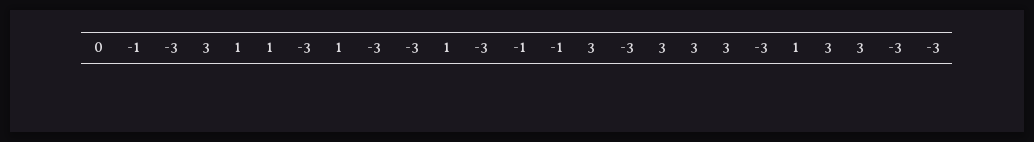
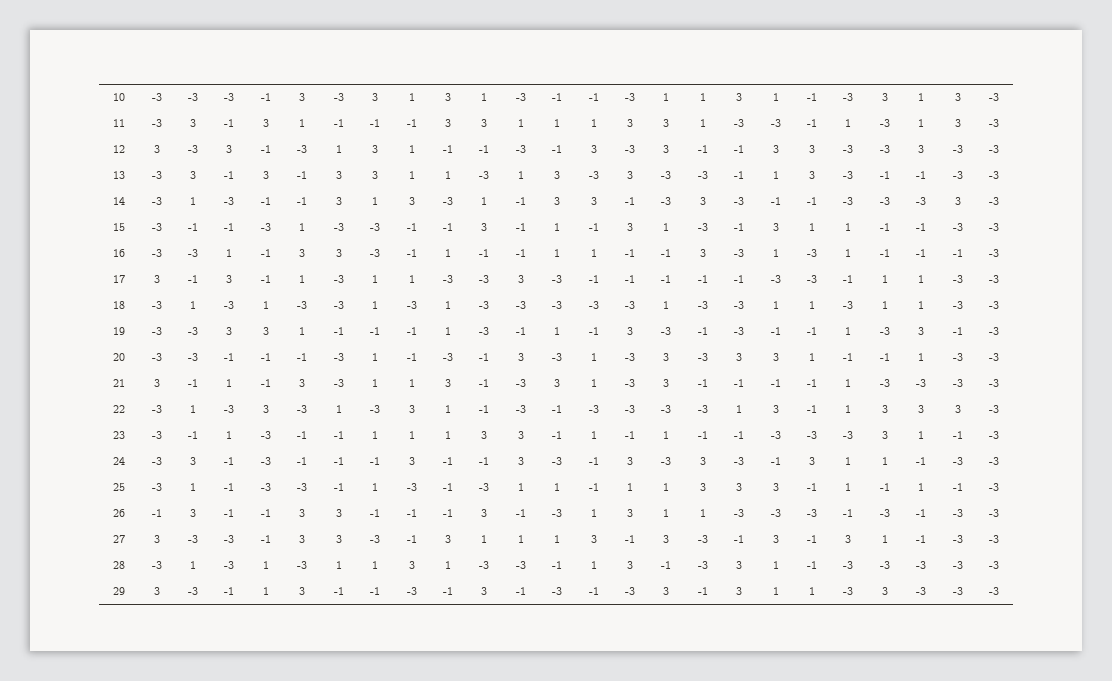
- 0 | -1 | -3 | 3 | 1 | 1 | -3 | 1 | -3 | -3 | 1 | -3 | -1 | -1 | 3 | -3 | 3 | 3 | 3 | -3 | 1 | 3 | 3 | -3 | -3
+ 10 | -3 | -3 | -3 | -1 | 3 | -3 | 3 | 1 | 3 | 1 | -3 | -1 | -1 | -3 | 1 | 1 | 3 | 1 | -1 | -3 | 3 | 1 | 3 | -3
+ 11 | -3 | 3 | -1 | 3 | 1 | -1 | -1 | -1 | 3 | 3 | 1 | 1 | 1 | 3 | 3 | 1 | -3 | -3 | -1 | 1 | -3 | 1 | 3 | -3
+ 12 | 3 | -3 | 3 | -1 | -3 | 1 | 3 | 1 | -1 | -1 | -3 | -1 | 3 | -3 | 3 | -1 | -1 | 3 | 3 | -3 | -3 | 3 | -3 | -3
+ 13 | -3 | 3 | -1 | 3 | -1 | 3 | 3 | 1 | 1 | -3 | 1 | 3 | -3 | 3 | -3 | -3 | -1 | 1 | 3 | -3 | -1 | -1 | -3 | -3
+ 14 | -3 | 1 | -3 | -1 | -1 | 3 | 1 | 3 | -3 | 1 | -1 | 3 | 3 | -1 | -3 | 3 | -3 | -1 | -1 | -3 | -3 | -3 | 3 | -3
+ 15 | -3 | -1 | -1 | -3 | 1 | -3 | -3 | -1 | -1 | 3 | -1 | 1 | -1 | 3 | 1 | -3 | -1 | 3 | 1 | 1 | -1 | -1 | -3 | -3
+ 16 | -3 | -3 | 1 | -1 | 3 | 3 | -3 | -1 | 1 | -1 | -1 | 1 | 1 | -1 | -1 | 3 | -3 | 1 | -3 | 1 | -1 | -1 | -1 | -3
+ 17 | 3 | -1 | 3 | -1 | 1 | -3 | 1 | 1 | -3 | -3 | 3 | -3 | -1 | -1 | -1 | -1 | -1 | -3 | -3 | -1 | 1 | 1 | -3 | -3
+ 18 | -3 | 1 | -3 | 1 | -3 | -3 | 1 | -3 | 1 | -3 | -3 | -3 | -3 | -3 | 1 | -3 | -3 | 1 | 1 | -3 | 1 | 1 | -3 | -3
+ 19 | -3 | -3 | 3 | 3 | 1 | -1 | -1 | -1 | 1 | -3 | -1 | 1 | -1 | 3 | -3 | -1 | -3 | -1 | -1 | 1 | -3 | 3 | -1 | -3
+ 20 | -3 | -3 | -1 | -1 | -1 | -3 | 1 | -1 | -3 | -1 | 3 | -3 | 1 | -3 | 3 | -3 | 3 | 3 | 1 | -1 | -1 | 1 | -3 | -3
+ 21 | 3 | -1 | 1 | -1 | 3 | -3 | 1 | 1 | 3 | -1 | -3 | 3 | 1 | -3 | 3 | -1 | -1 | -1 | -1 | 1 | -3 | -3 | -3 | -3
+ 22 | -3 | 1 | -3 | 3 | -3 | 1 | -3 | 3 | 1 | -1 | -3 | -1 | -3 | -3 | -3 | -3 | 1 | 3 | -1 | 1 | 3 | 3 | 3 | -3
+ 23 | -3 | -1 | 1 | -3 | -1 | -1 | 1 | 1 | 1 | 3 | 3 | -1 | 1 | -1 | 1 | -1 | -1 | -3 | -3 | -3 | 3 | 1 | -1 | -3
+ 24 | -3 | 3 | -1 | -3 | -1 | -1 | -1 | 3 | -1 | -1 | 3 | -3 | -1 | 3 | -3 | 3 | -3 | -1 | 3 | 1 | 1 | -1 | -3 | -3
+ 25 | -3 | 1 | -1 | -3 | -3 | -1 | 1 | -3 | -1 | -3 | 1 | 1 | -1 | 1 | 1 | 3 | 3 | 3 | -1 | 1 | -1 | 1 | -1 | -3
+ 26 | -1 | 3 | -1 | -1 | 3 | 3 | -1 | -1 | -1 | 3 | -1 | -3 | 1 | 3 | 1 | 1 | -3 | -3 | -3 | -1 | -3 | -1 | -3 | -3
+ 27 | 3 | -3 | -3 | -1 | 3 | 3 | -3 | -1 | 3 | 1 | 1 | 1 | 3 | -1 | 3 | -3 | -1 | 3 | -1 | 3 | 1 | -1 | -3 | -3
+ 28 | -3 | 1 | -3 | 1 | -3 | 1 | 1 | 3 | 1 | -3 | -3 | -1 | 1 | 3 | -1 | -3 | 3 | 1 | -1 | -3 | -3 | -3 | -3 | -3
+ 29 | 3 | -3 | -1 | 1 | 3 | -1 | -1 | -3 | -1 | 3 | -1 | -3 | -1 | -3 | 3 | -1 | 3 | 1 | 1 | -3 | 3 | -3 | -3 | -3

